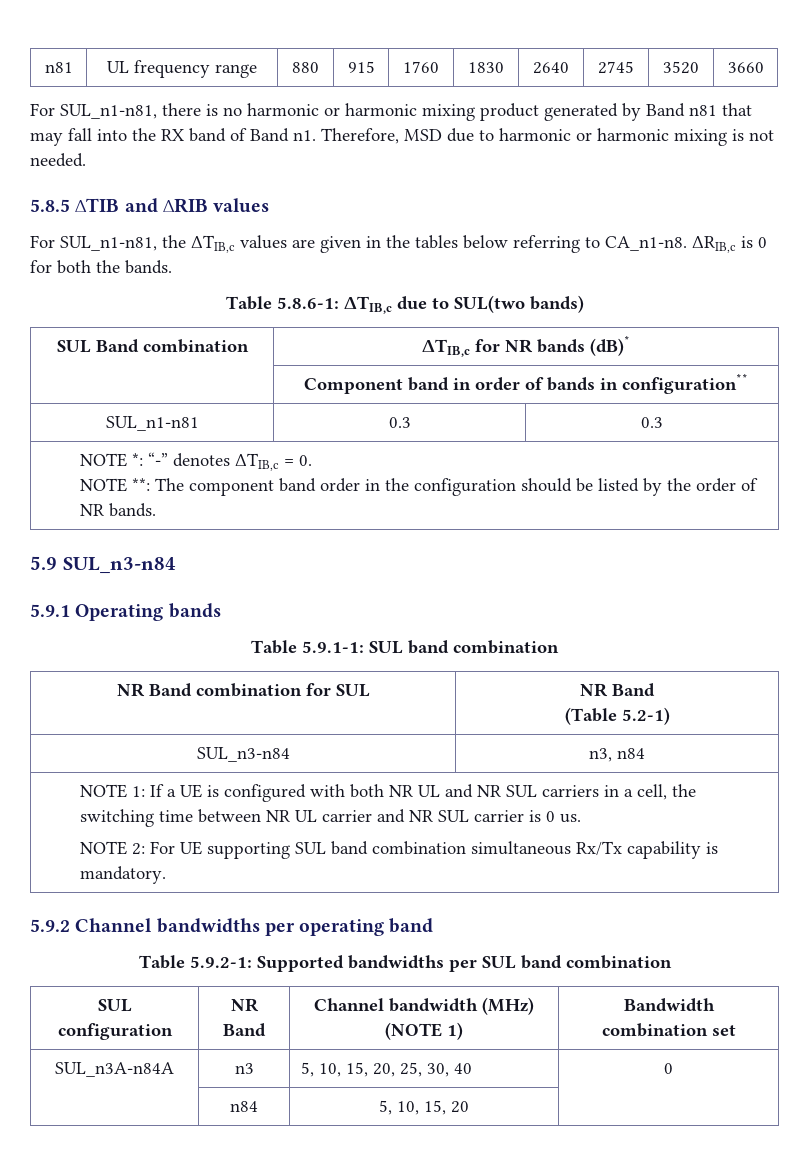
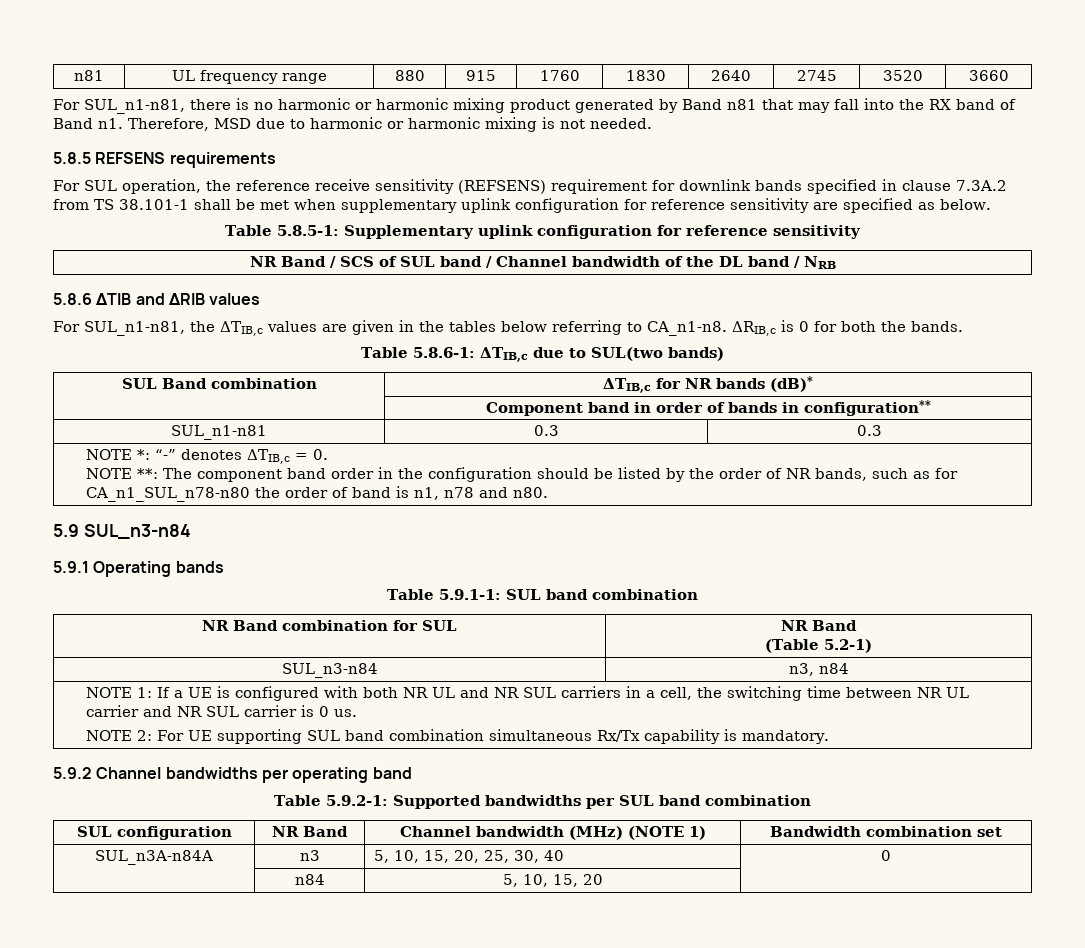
- 5.8.5 ∆TIB and ∆RIB values
+ 5.8.5 REFSENS requirements
+ For SUL operation, the reference receive sensitivity (REFSENS) requirement for downlink bands specified in clause 7.3A.2 from TS 38.101-1 shall be met when supplementary uplink configuration for reference sensitivity are specified as below.
+ Table 5.8.5-1: Supplementary uplink configuration for reference sensitivity
+ NR Band / SCS of SUL band / Channel bandwidth of the DL band / NRB
+ 5.8.6 ∆TIB and ∆RIB values
  NOTE *: “-” denotes ΔTIB,c = 0.
- NOTE **: The component band order in the configuration should be listed by the order of NR bands.
+ NOTE **: The component band order in the configuration should be listed by the order of NR bands, such as for CA_n1_SUL_n78-n80 the order of band is n1, n78 and n80.

